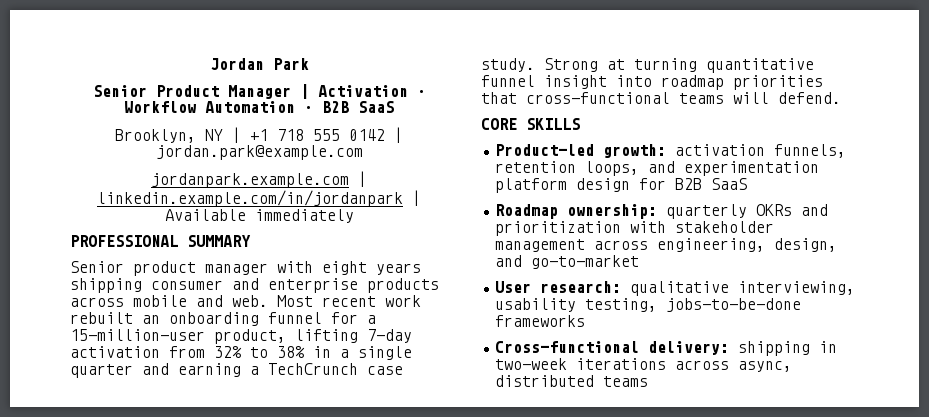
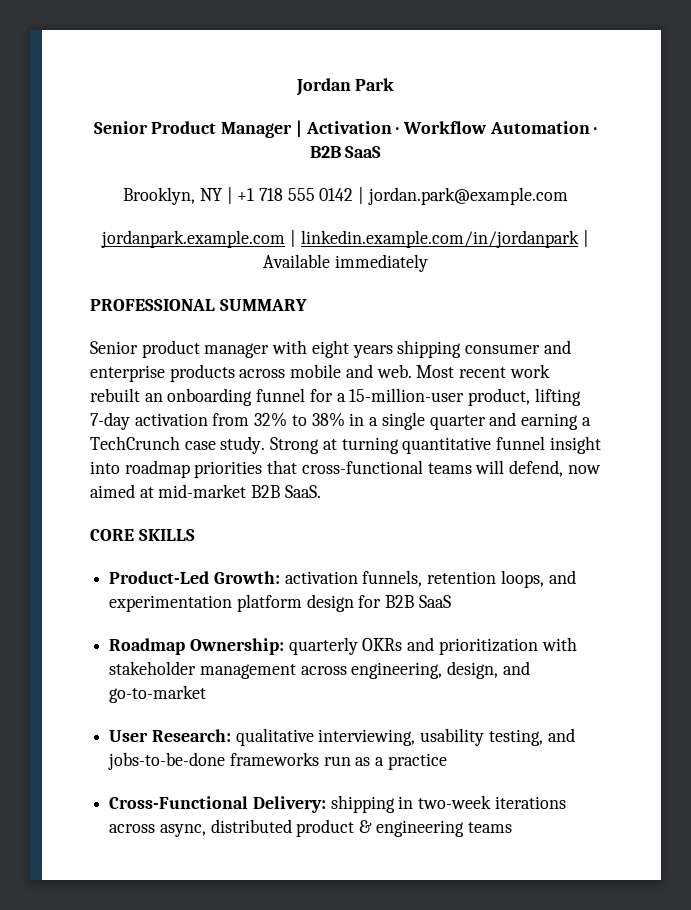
- Strong at turning quantitative funnel insight into roadmap priorities that cross-functional teams will defend.
+ Strong at turning quantitative funnel insight into roadmap priorities that cross-functional teams will defend, now aimed at mid-market B2B SaaS.
- Product-led growth: activation funnels, retention loops, and experimentation platform design for B2B SaaS
+ Product-Led Growth: activation funnels, retention loops, and experimentation platform design for B2B SaaS
- Roadmap ownership: quarterly OKRs and prioritization with stakeholder management across engineering, design, and go-to-market
+ Roadmap Ownership: quarterly OKRs and prioritization with stakeholder management across engineering, design, and go-to-market
- User research: qualitative interviewing, usability testing, jobs-to-be-done frameworks
- Cross-functional delivery: shipping in two-week iterations across async, distributed teams
+ User Research: qualitative interviewing, usability testing, and jobs-to-be-done frameworks run as a practice
+ Cross-Functional Delivery: shipping in two-week iterations across async, distributed product & engineering teams

